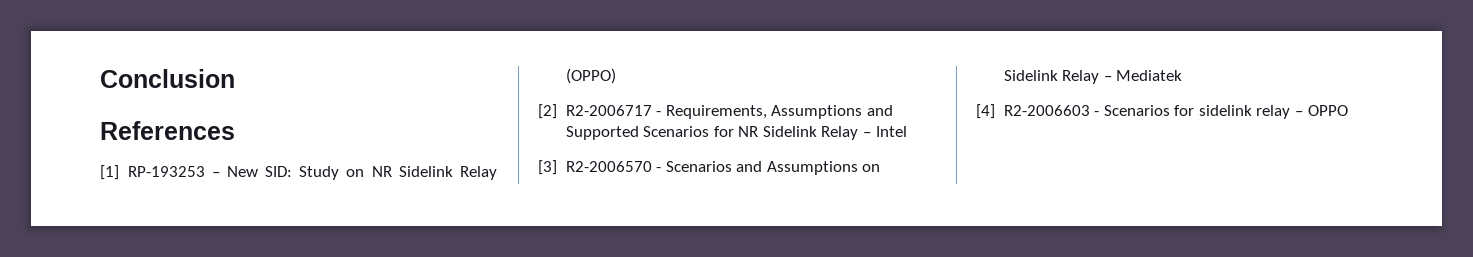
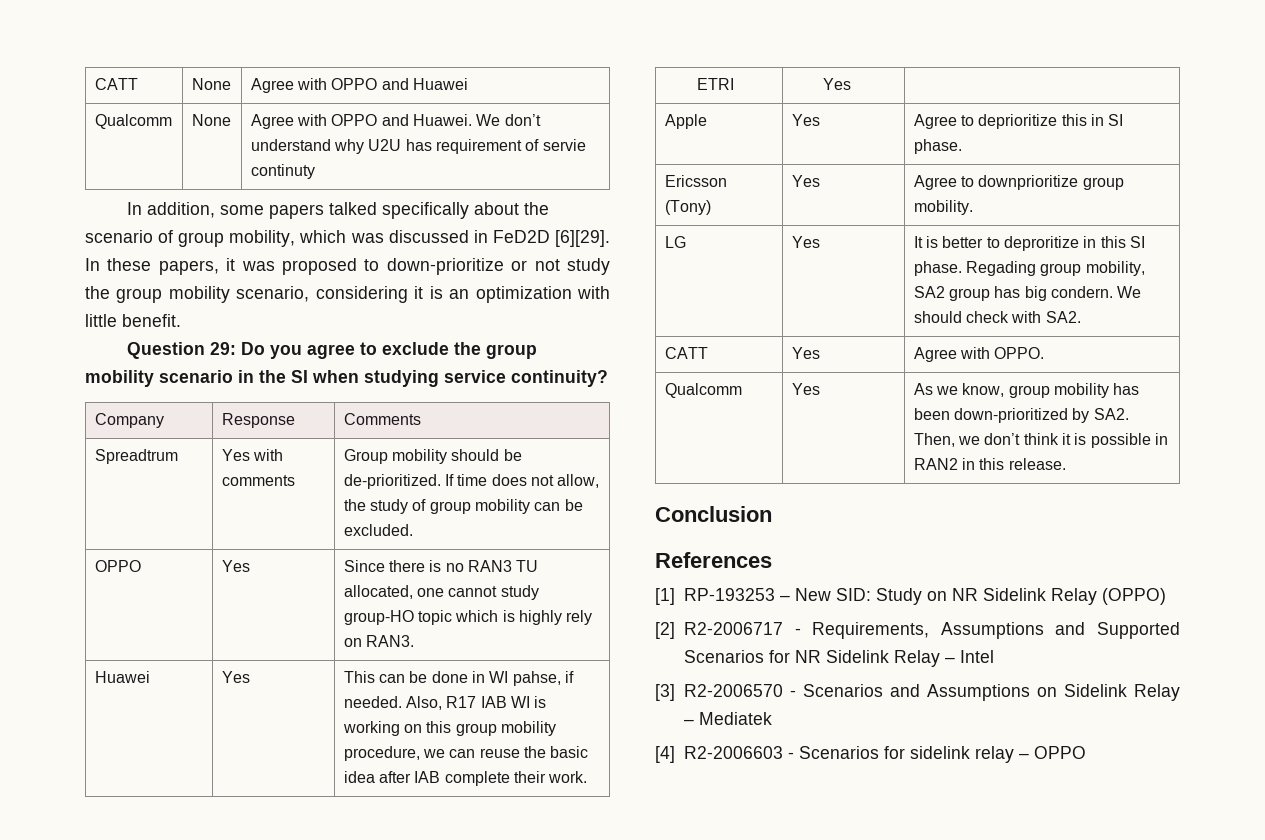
+ CATT | None | Agree with OPPO and Huawei
+ Qualcomm | None | Agree with OPPO and Huawei. We don’t understand why U2U has requirement of servie continuty
+ In addition, some papers talked specifically about the scenario of group mobility, which was discussed in FeD2D [6][29]. In these papers, it was proposed to down-prioritize or not study the group mobility scenario, considering it is an optimization with little benefit.
+ Question 29: Do you agree to exclude the group mobility scenario in the SI when studying service continuity?
+ Company | Response | Comments
+ Spreadtrum | Yes with comments | Group mobility should be de-prioritized. If time does not allow, the study of group mobility can be excluded.
+ OPPO | Yes | Since there is no RAN3 TU allocated, one cannot study group-HO topic which is highly rely on RAN3.
+ Huawei | Yes | This can be done in WI pahse, if needed. Also, R17 IAB WI is working on this group mobility procedure, we can reuse the basic idea after IAB complete their work.
+ ETRI | Yes |
+ Apple | Yes | Agree to deprioritize this in SI phase.
+ Ericsson (Tony) | Yes | Agree to downprioritize group mobility.
+ LG | Yes | It is better to deproritize in this SI phase. Regading group mobility, SA2 group has big condern. We should check with SA2.
+ CATT | Yes | Agree with OPPO.
+ Qualcomm | Yes | As we know, group mobility has been down-prioritized by SA2. Then, we don’t think it is possible in RAN2 in this release.

